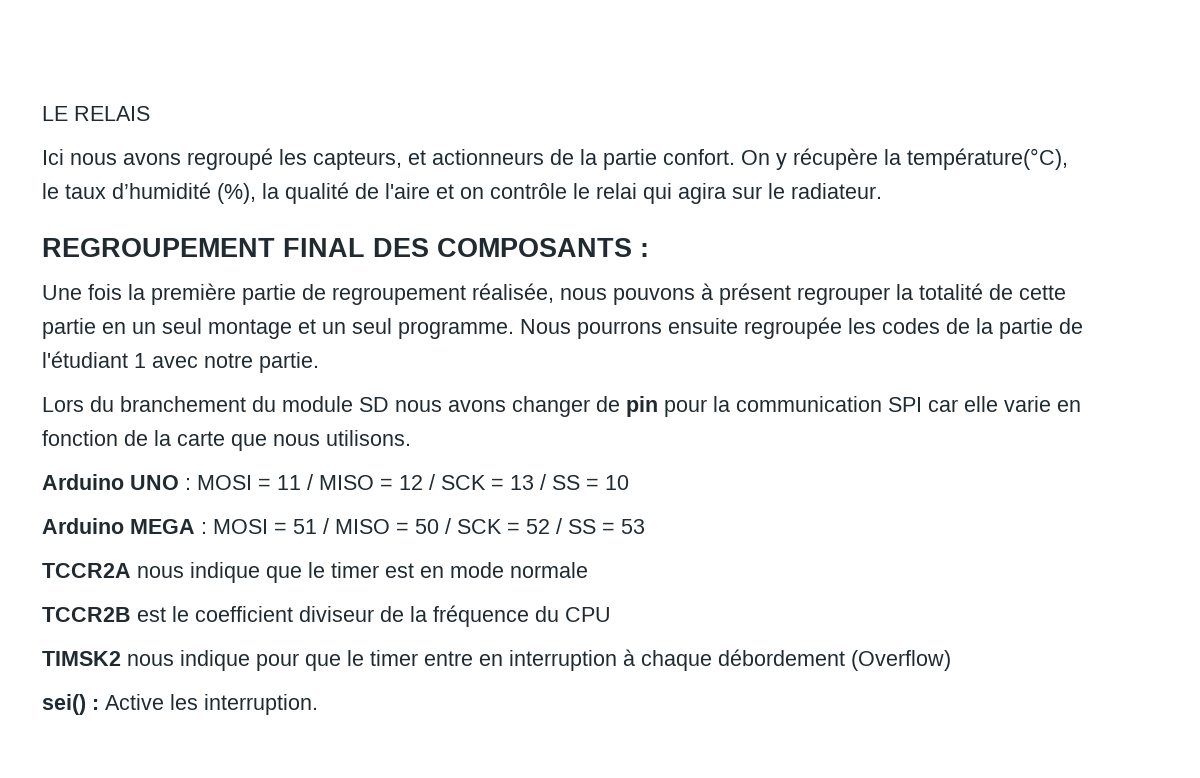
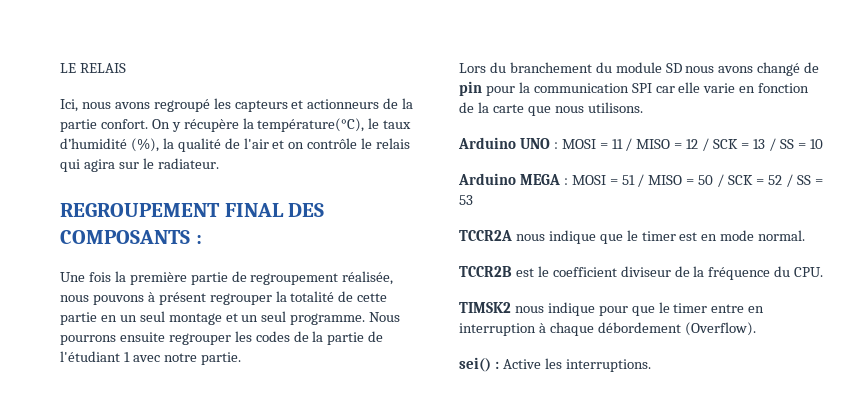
- Ici nous avons regroupé les capteurs, et actionneurs de la partie confort.
+ Ici, nous avons regroupé les capteurs et actionneurs de la partie confort.
- On y récupère la température(°C), le taux d’humidité (%), la qualité de l'aire et on contrôle le relai qui agira sur le radiateur.
+ On y récupère la température(°C), le taux d’humidité (%), la qualité de l'air et on contrôle le relais qui agira sur le radiateur.
- Nous pourrons ensuite regroupée les codes de la partie de l'étudiant 1 avec notre partie.
+ Nous pourrons ensuite regrouper les codes de la partie de l'étudiant 1 avec notre partie.
- Lors du branchement du module SD nous avons changer de pin pour la communication SPI car elle varie en fonction de la carte que nous utilisons.
+ Lors du branchement du module SD nous avons changé de pin pour la communication SPI car elle varie en fonction de la carte que nous utilisons.
- TCCR2A nous indique que le timer est en mode normale
+ TCCR2A nous indique que le timer est en mode normal.
- TCCR2B est le coefficient diviseur de la fréquence du CPU
+ TCCR2B est le coefficient diviseur de la fréquence du CPU.
- TIMSK2 nous indique pour que le timer entre en interruption à chaque débordement (Overflow)
+ TIMSK2 nous indique pour que le timer entre en interruption à chaque débordement (Overflow).
- sei() : Active les interruption.
+ sei() : Active les interruptions.

